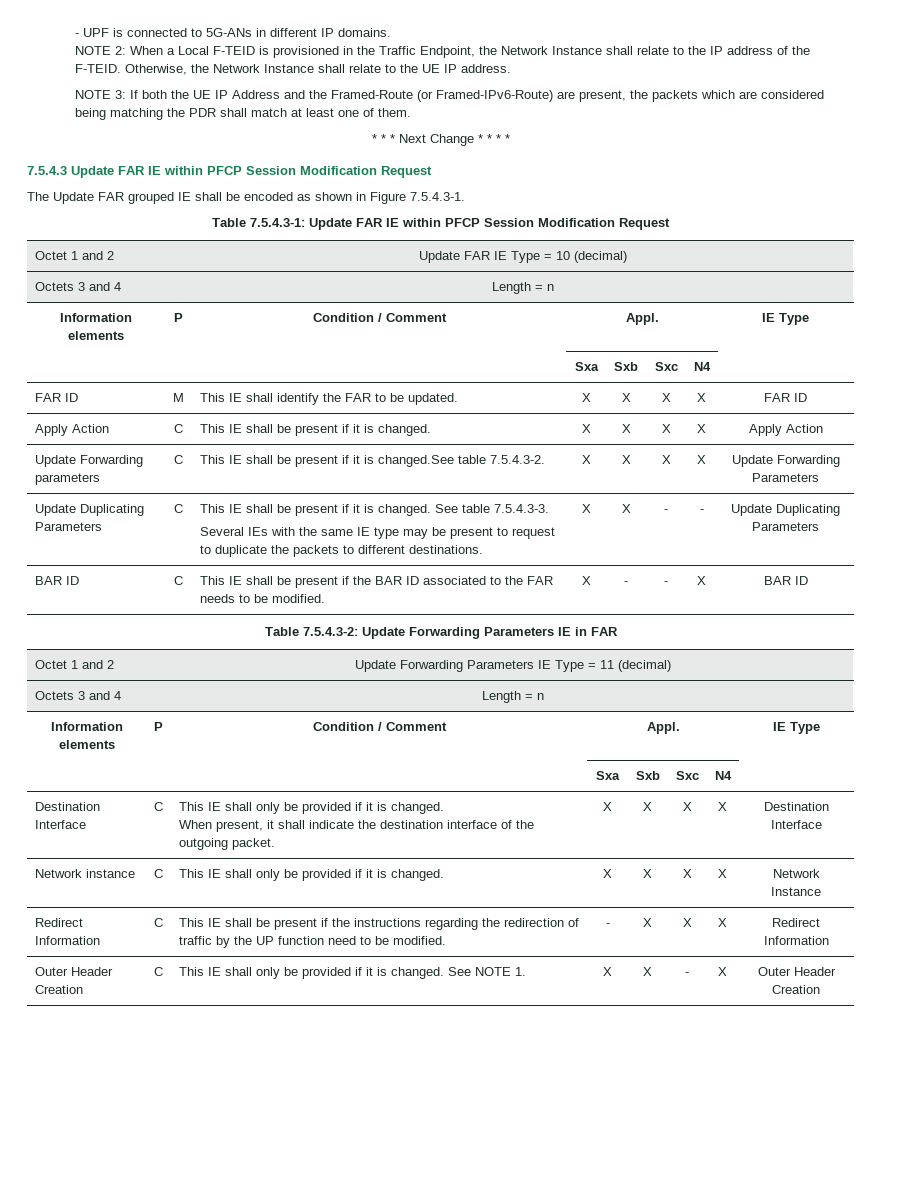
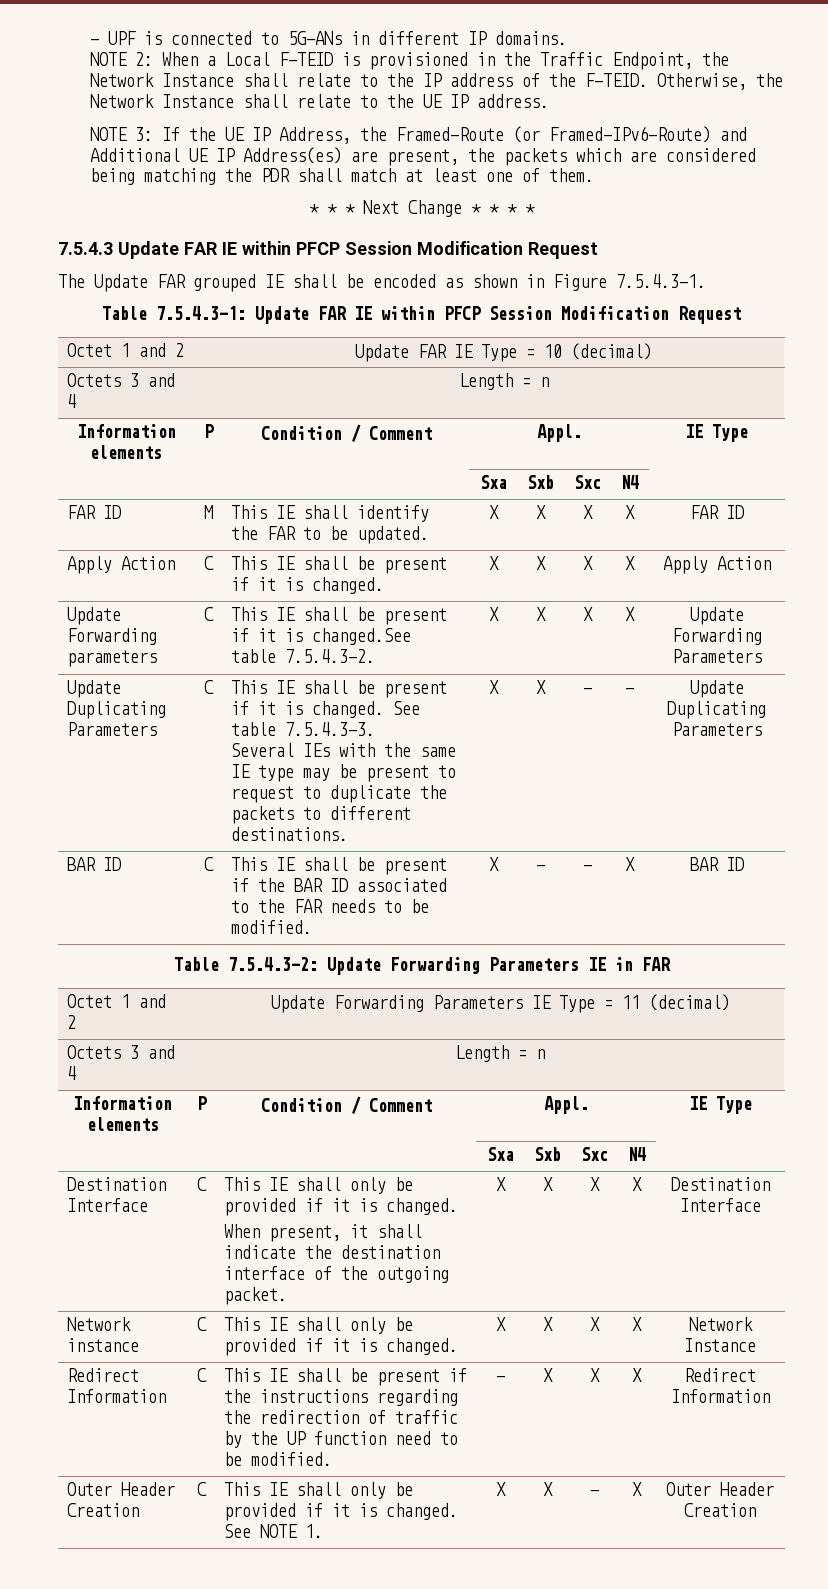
- NOTE 3: If both the UE IP Address and the Framed-Route (or Framed-IPv6-Route) are present, the packets which are considered being matching the PDR shall match at least one of them.
+ NOTE 3: If the UE IP Address, the Framed-Route (or Framed-IPv6-Route) and Additional UE IP Address(es) are present, the packets which are considered being matching the PDR shall match at least one of them.

